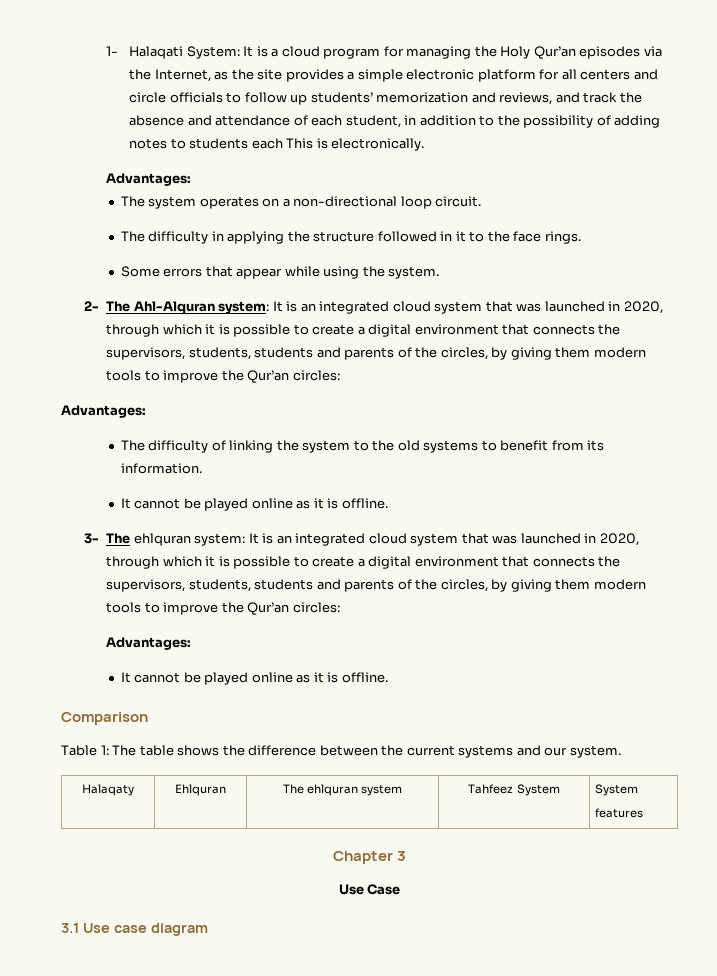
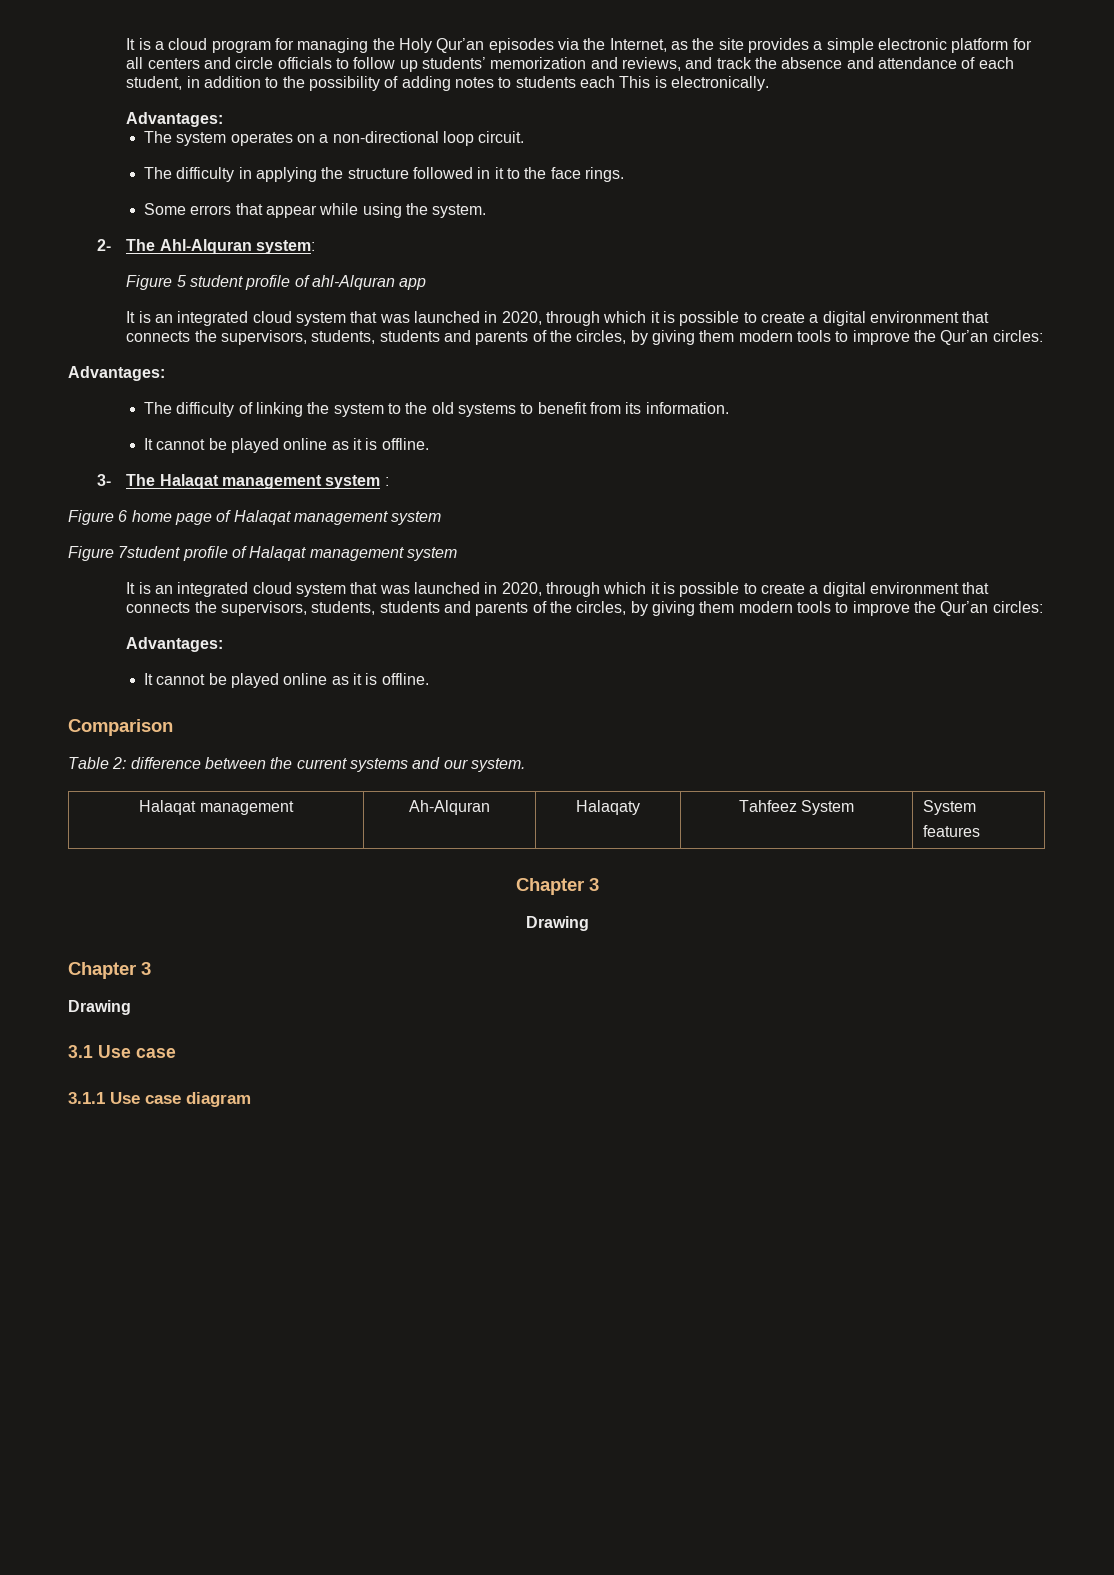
- 1- Halaqati System: It is a cloud program for managing the Holy Qur’an episodes via the Internet, as the site provides a simple electronic platform for all centers and circle officials to follow up students’ memorization and reviews, and track the absence and attendance of each student, in addition to the possibility of adding notes to students each This is electronically.
+ It is a cloud program for managing the Holy Qur’an episodes via the Internet, as the site provides a simple electronic platform for all centers and circle officials to follow up students’ memorization and reviews, and track the absence and attendance of each student, in addition to the possibility of adding notes to students each This is electronically.
- 2- The Ahl-Alquran system: It is an integrated cloud system that was launched in 2020, through which it is possible to create a digital environment that connects the supervisors, students, students and parents of the circles, by giving them modern tools to improve the Qur’an circles:
+ 2- The Ahl-Alquran system:
+ Figure 5 student profile of ahl-Alquran app
+ It is an integrated cloud system that was launched in 2020, through which it is possible to create a digital environment that connects the supervisors, students, students and parents of the circles, by giving them modern tools to improve the Qur’an circles:
- 3- The ehlquran system: It is an integrated cloud system that was launched in 2020, through which it is possible to create a digital environment that connects the supervisors, students, students and parents of the circles, by giving them modern tools to improve the Qur’an circles:
+ 3- The Halaqat management system :
+ Figure 6 home page of Halaqat management system
+ Figure 7student profile of Halaqat management system
+ It is an integrated cloud system that was launched in 2020, through which it is possible to create a digital environment that connects the supervisors, students, students and parents of the circles, by giving them modern tools to improve the Qur’an circles:
- Table 1: The table shows the difference between the current systems and our system.
+ Table 2: difference between the current systems and our system.
- Halaqaty | Ehlquran | The ehlquran system | Tahfeez System | System
+ Halaqat management | Ah-Alquran | Halaqaty | Tahfeez System | System
  features
  Chapter 3
- Use Case
+ Drawing
+ Chapter 3
+ Drawing
- 3.1 Use case diagram
+ 3.1 Use case
+ 3.1.1 Use case diagram

